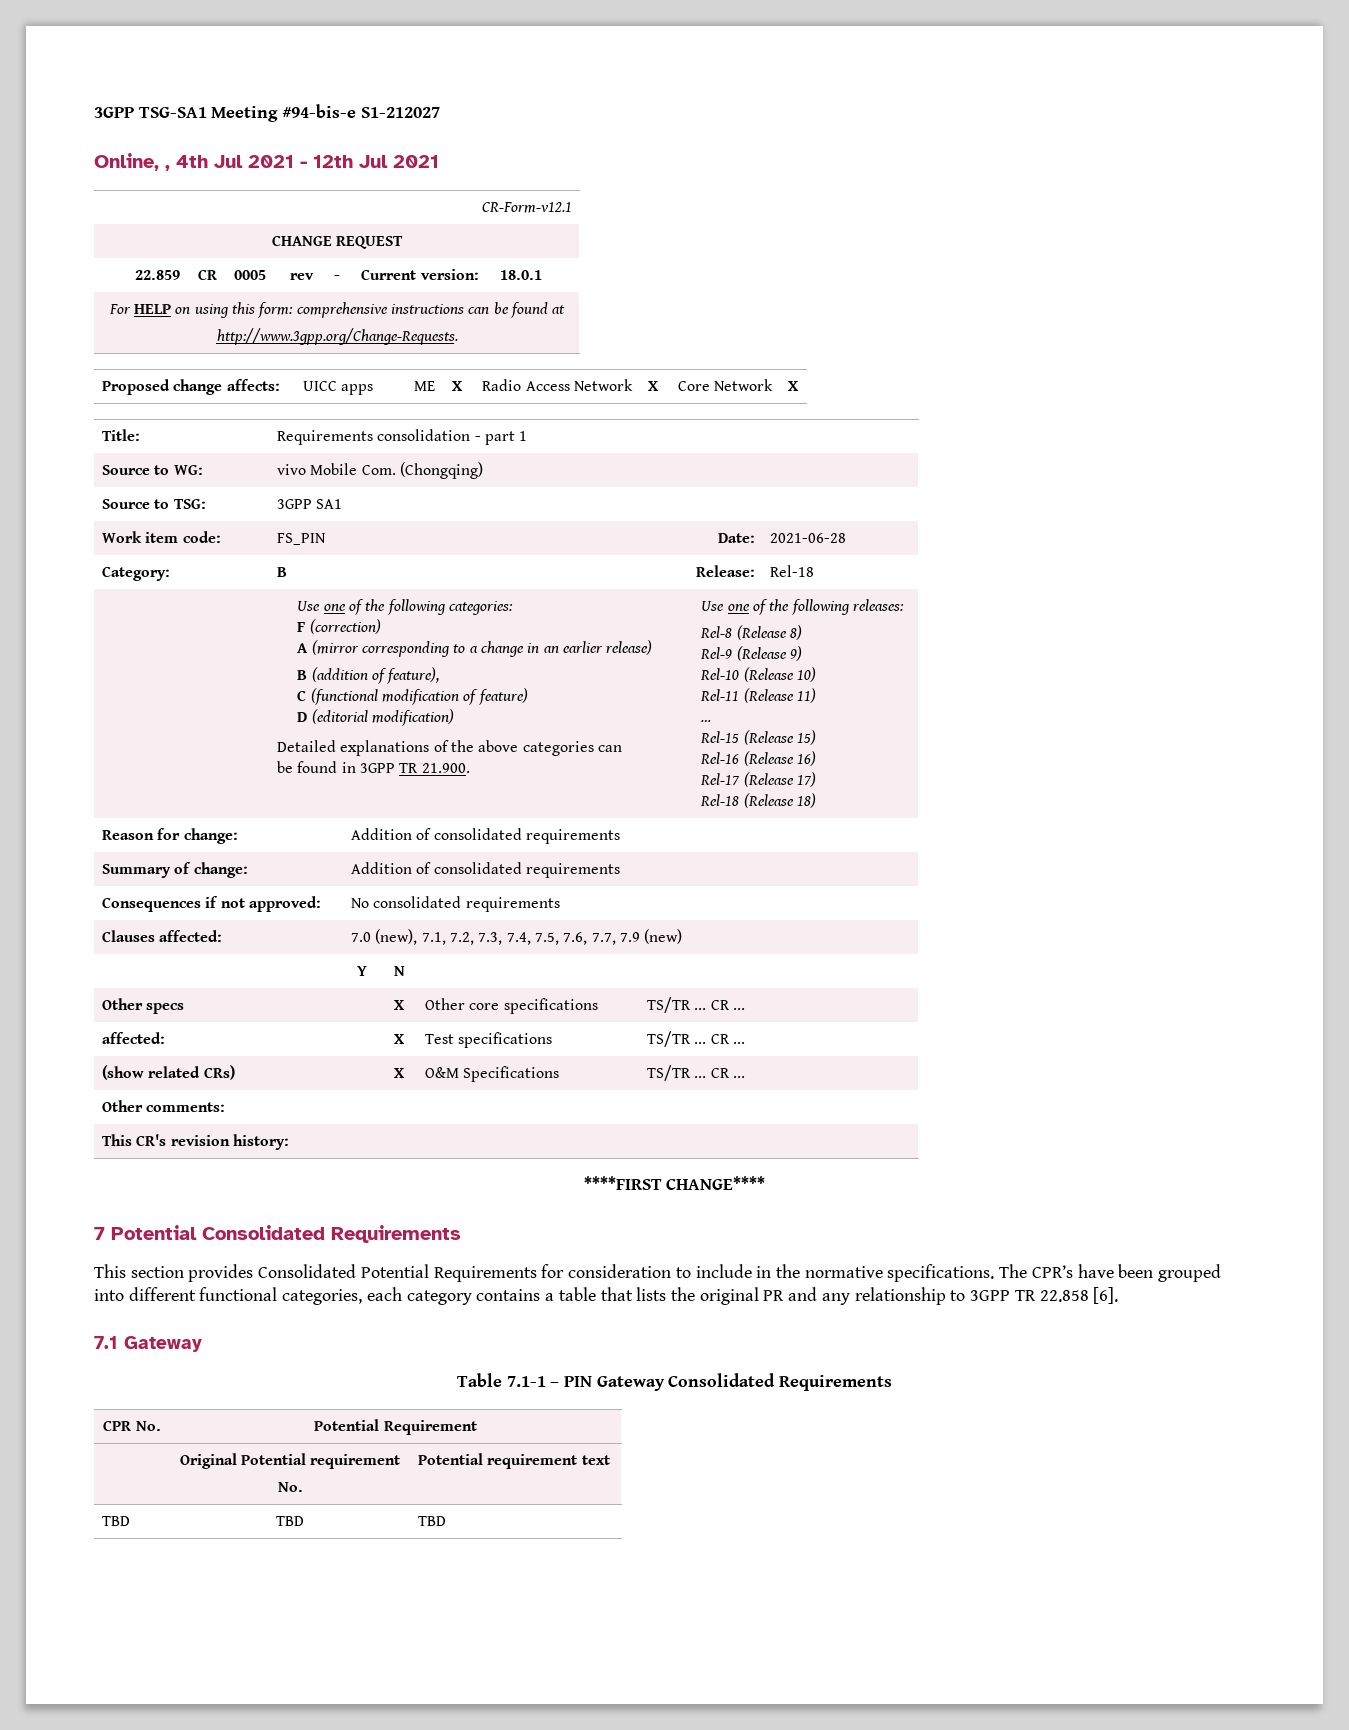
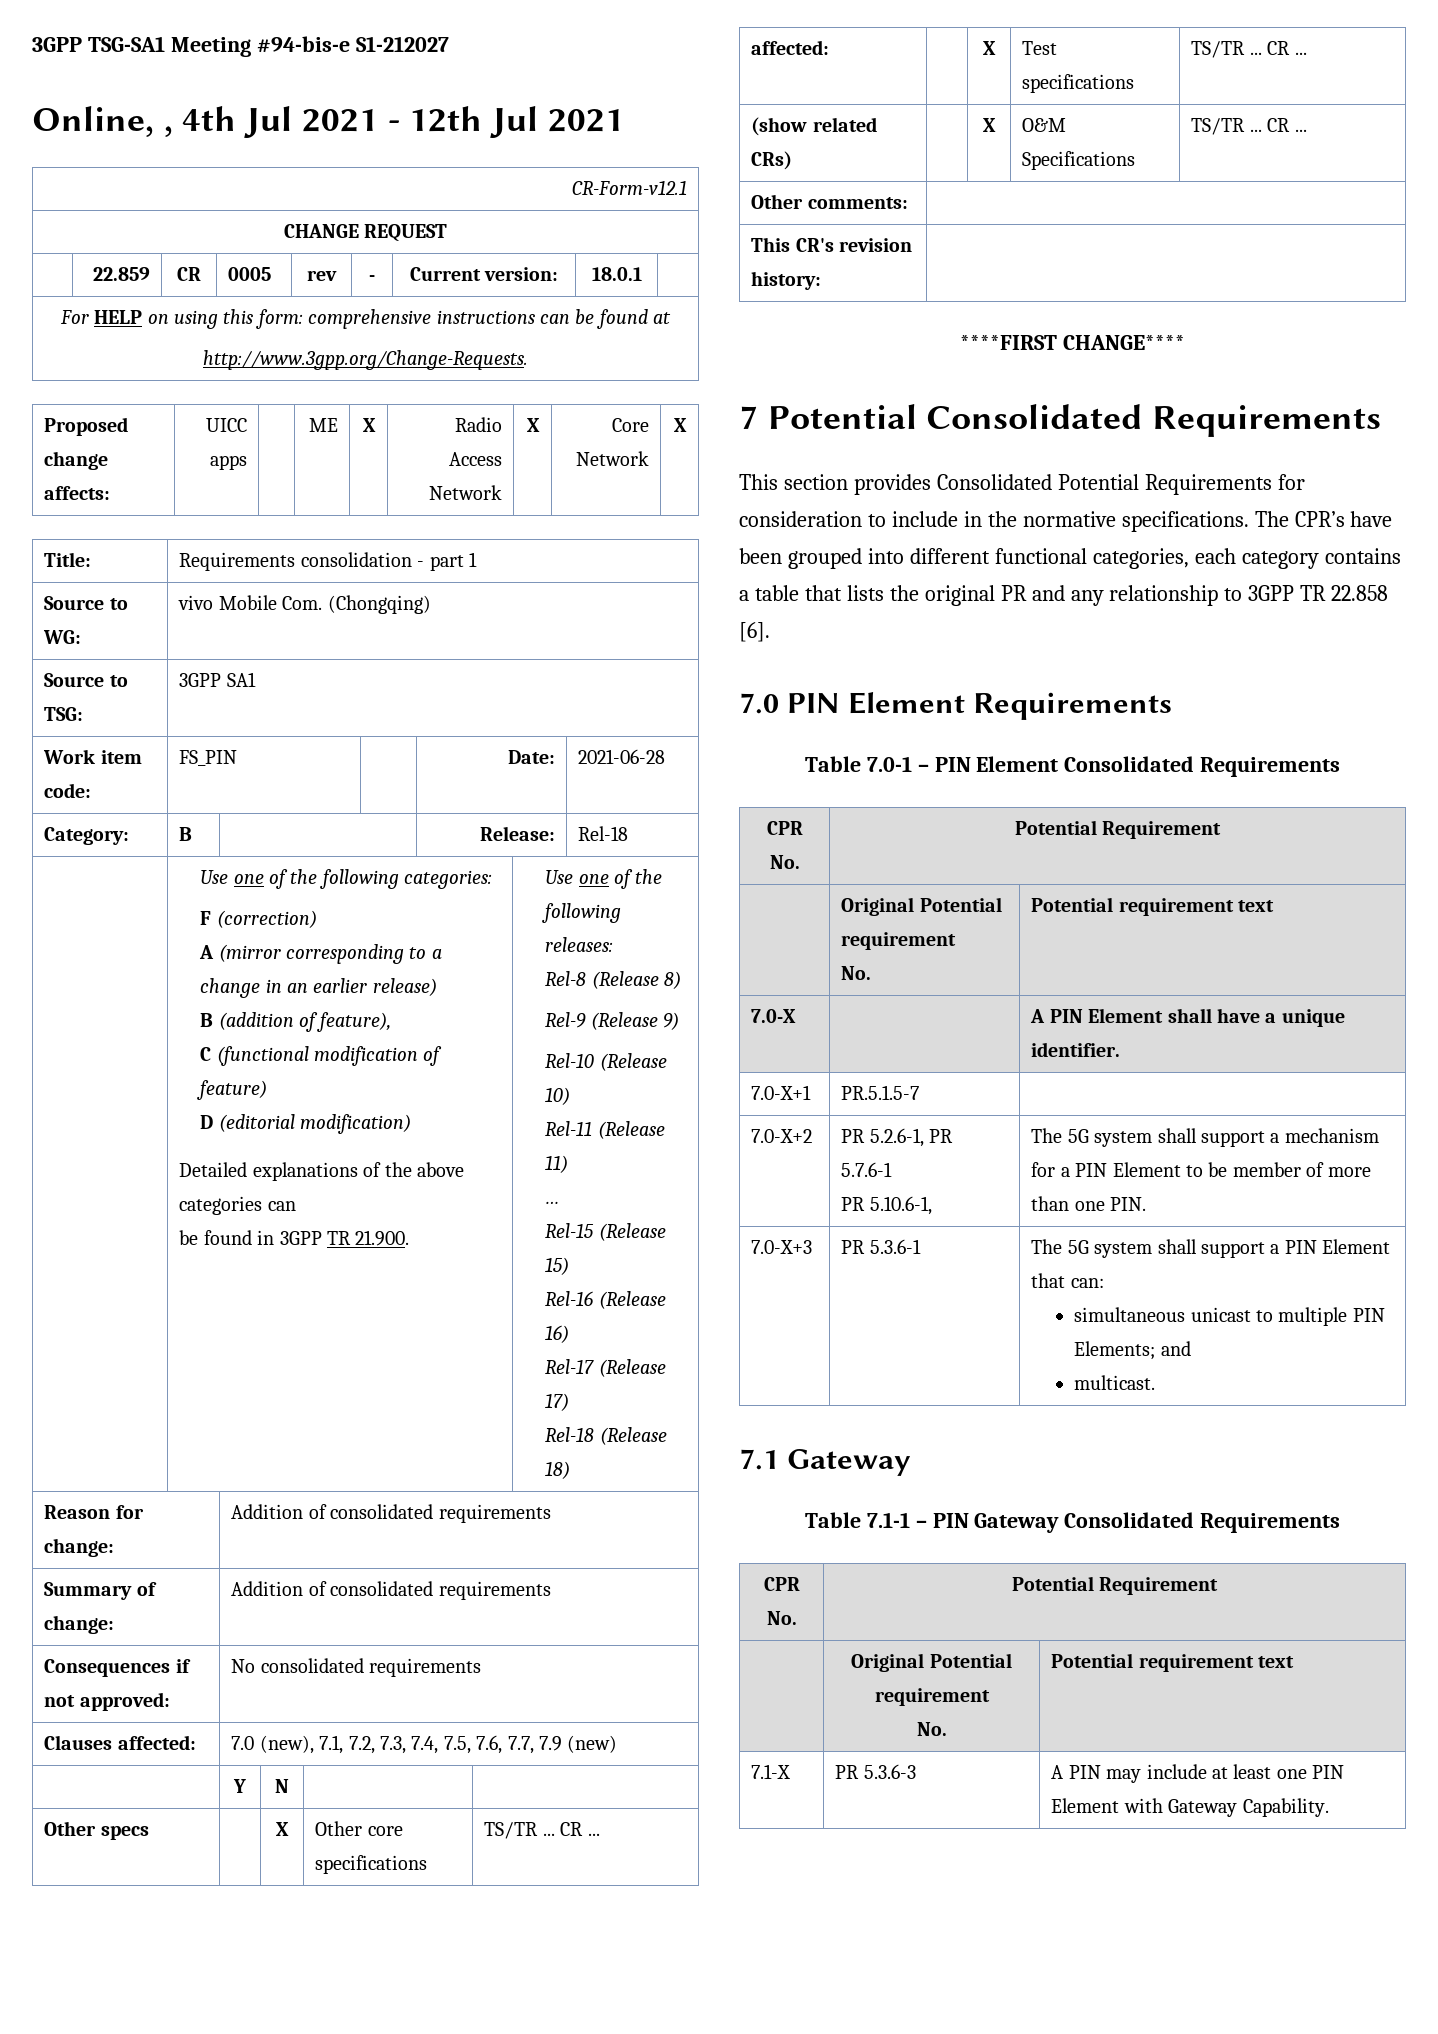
+ 7.0 PIN Element Requirements
+ Table 7.0-1 – PIN Element Consolidated Requirements
+ CPR No. | Potential Requirement
+ | Original Potential requirement
+ No. | Potential requirement text
+ 7.0-X | | A PIN Element shall have a unique identifier.
+ 7.0-X+1 | PR.5.1.5-7 |
+ 7.0-X+2 | PR 5.2.6-1, PR 5.7.6-1
+ PR 5.10.6-1, | The 5G system shall support a mechanism for a PIN Element to be member of more than one PIN.
+ 7.0-X+3 | PR 5.3.6-1 | The 5G system shall support a PIN Element that can:
+ simultaneous unicast to multiple PIN Elements; and
+ multicast.
- TBD | TBD | TBD
+ 7.1-X | PR 5.3.6-3 | A PIN may include at least one PIN Element with Gateway Capability.

